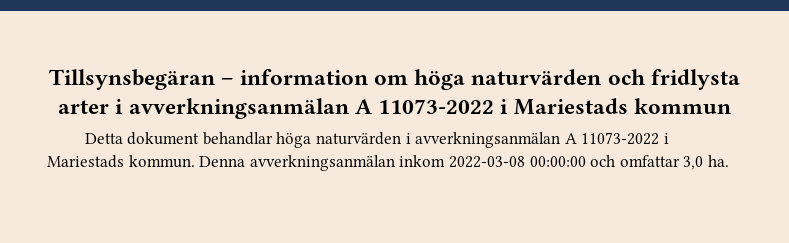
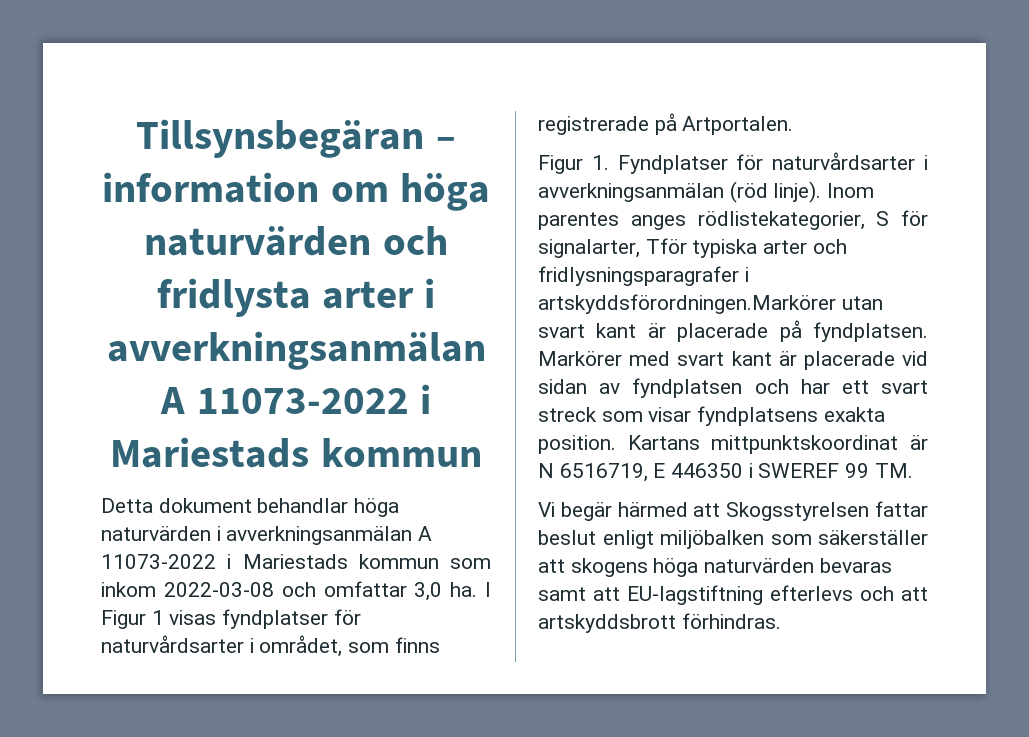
- Detta dokument behandlar höga naturvärden i avverkningsanmälan A 11073-2022 i Mariestads kommun. Denna avverkningsanmälan inkom 2022-03-08 00:00:00 och omfattar 3,0 ha.
+ Detta dokument behandlar höga naturvärden i avverkningsanmälan A 11073-2022 i Mariestads kommun som inkom 2022-03-08 och omfattar 3,0 ha.
+ I Figur 1 visas fyndplatser för naturvårdsarter i området, som finns registrerade på Artportalen.
+ Figur 1. Fyndplatser för naturvårdsarter i avverkningsanmälan (röd linje). Inom parentes anges rödlistekategorier, S för signalarter, Tför typiska arter och fridlysningsparagrafer i artskyddsförordningen.Markörer utan svart kant är placerade på fyndplatsen. Markörer med svart kant är placerade vid sidan av fyndplatsen och har ett svart streck som visar fyndplatsens exakta position. Kartans mittpunktskoordinat är N 6516719, E 446350 i SWEREF 99 TM.
+ Vi begär härmed att Skogsstyrelsen fattar beslut enligt miljöbalken som säkerställer att skogens höga naturvärden bevaras samt att EU-lagstiftning efterlevs och att artskyddsbrott förhindras.

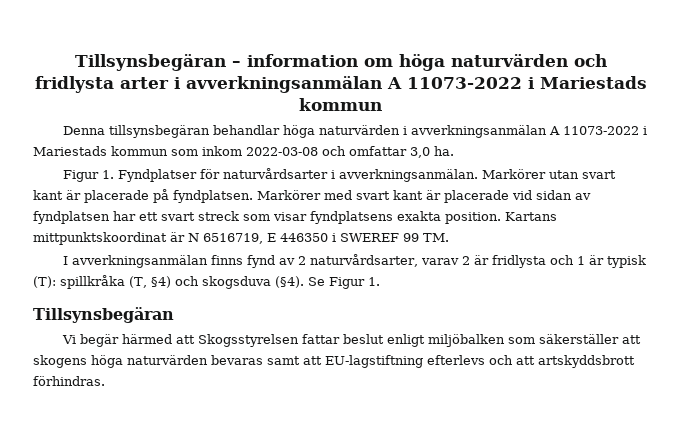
- Detta dokument behandlar höga naturvärden i avverkningsanmälan A 11073-2022 i Mariestads kommun som inkom 2022-03-08 och omfattar 3,0 ha. I Figur 1 visas fyndplatser för naturvårdsarter i området, som finns registrerade på Artportalen.
+ Denna tillsynsbegäran behandlar höga naturvärden i avverkningsanmälan A 11073-2022 i Mariestads kommun som inkom 2022-03-08 och omfattar 3,0 ha.
- Figur 1. Fyndplatser för naturvårdsarter i avverkningsanmälan (röd linje). Inom parentes anges rödlistekategorier, S för signalarter, Tför typiska arter och fridlysningsparagrafer i artskyddsförordningen.Markörer utan svart kant är placerade på fyndplatsen.
+ Figur 1. Fyndplatser för naturvårdsarter i avverkningsanmälan. Markörer utan svart kant är placerade på fyndplatsen.
- Markörer med svart kant är placerade vid sidan av fyndplatsen och har ett svart streck som visar fyndplatsens exakta position.
+ Markörer med svart kant är placerade vid sidan av fyndplatsen har ett svart streck som visar fyndplatsens exakta position.
+ I avverkningsanmälan finns fynd av 2 naturvårdsarter, varav 2 är fridlysta och 1 är typisk (T): spillkråka (T, §4) och skogsduva (§4). Se Figur 1.
+ Tillsynsbegäran

